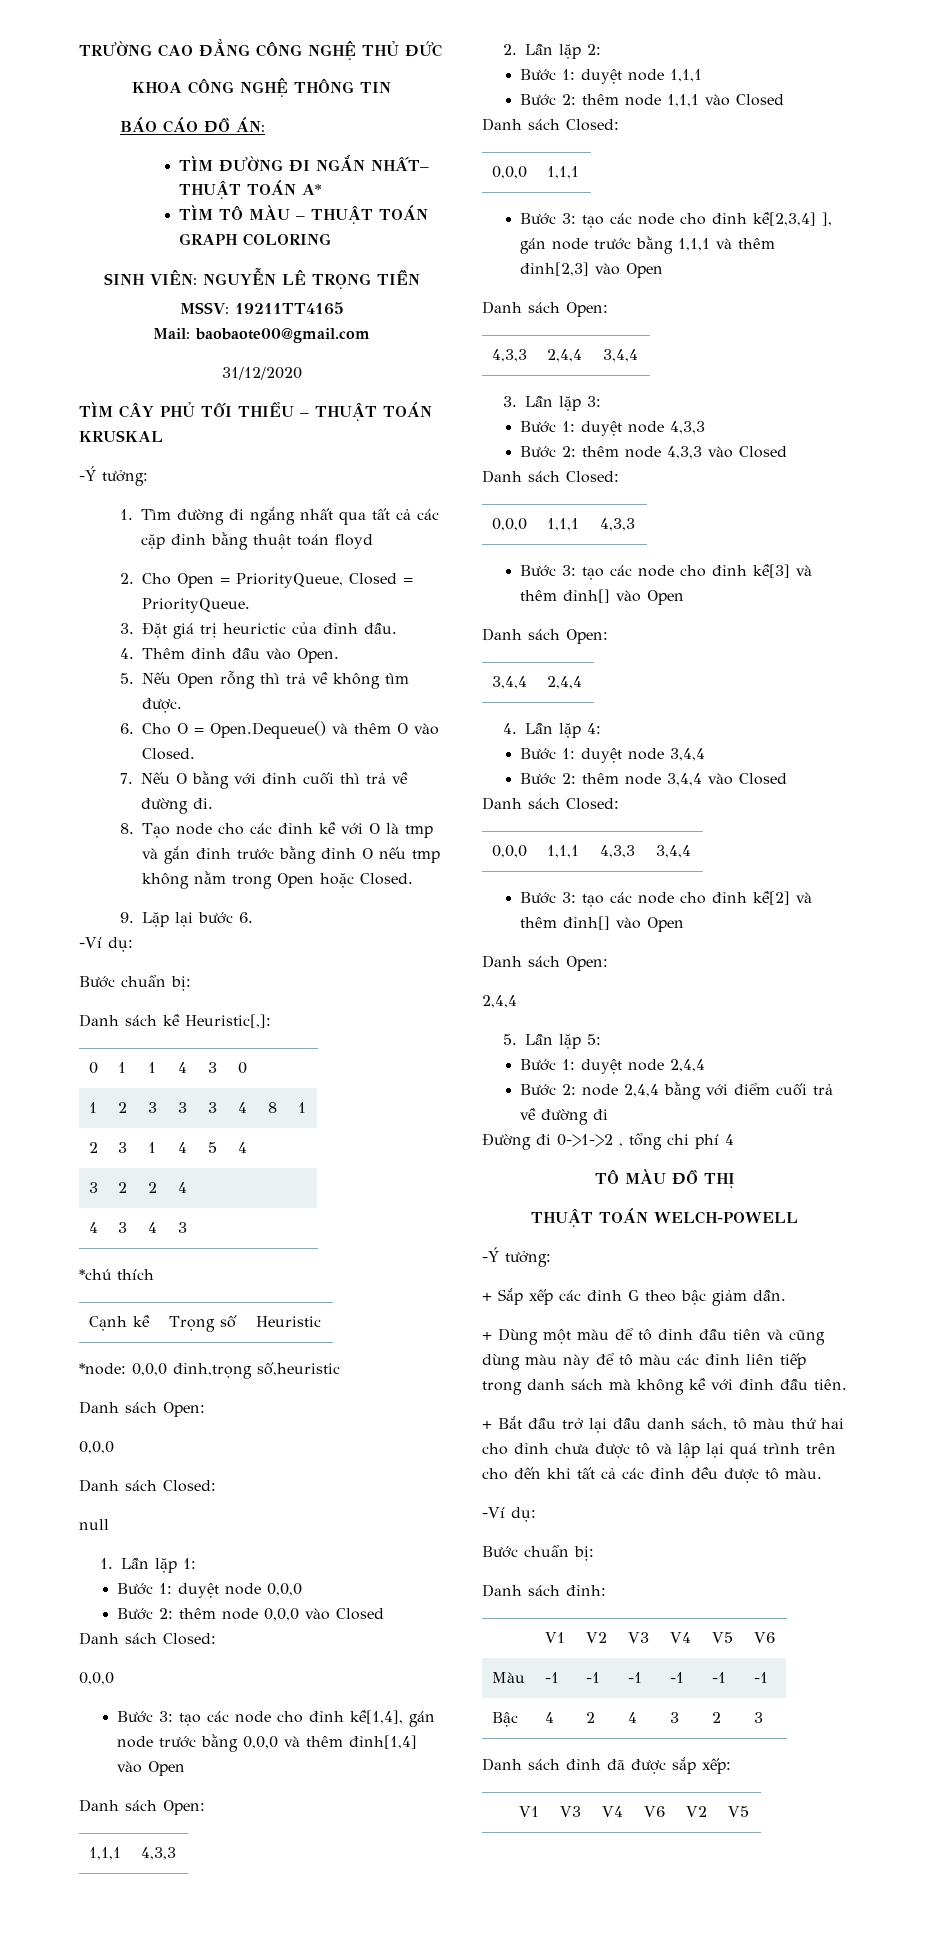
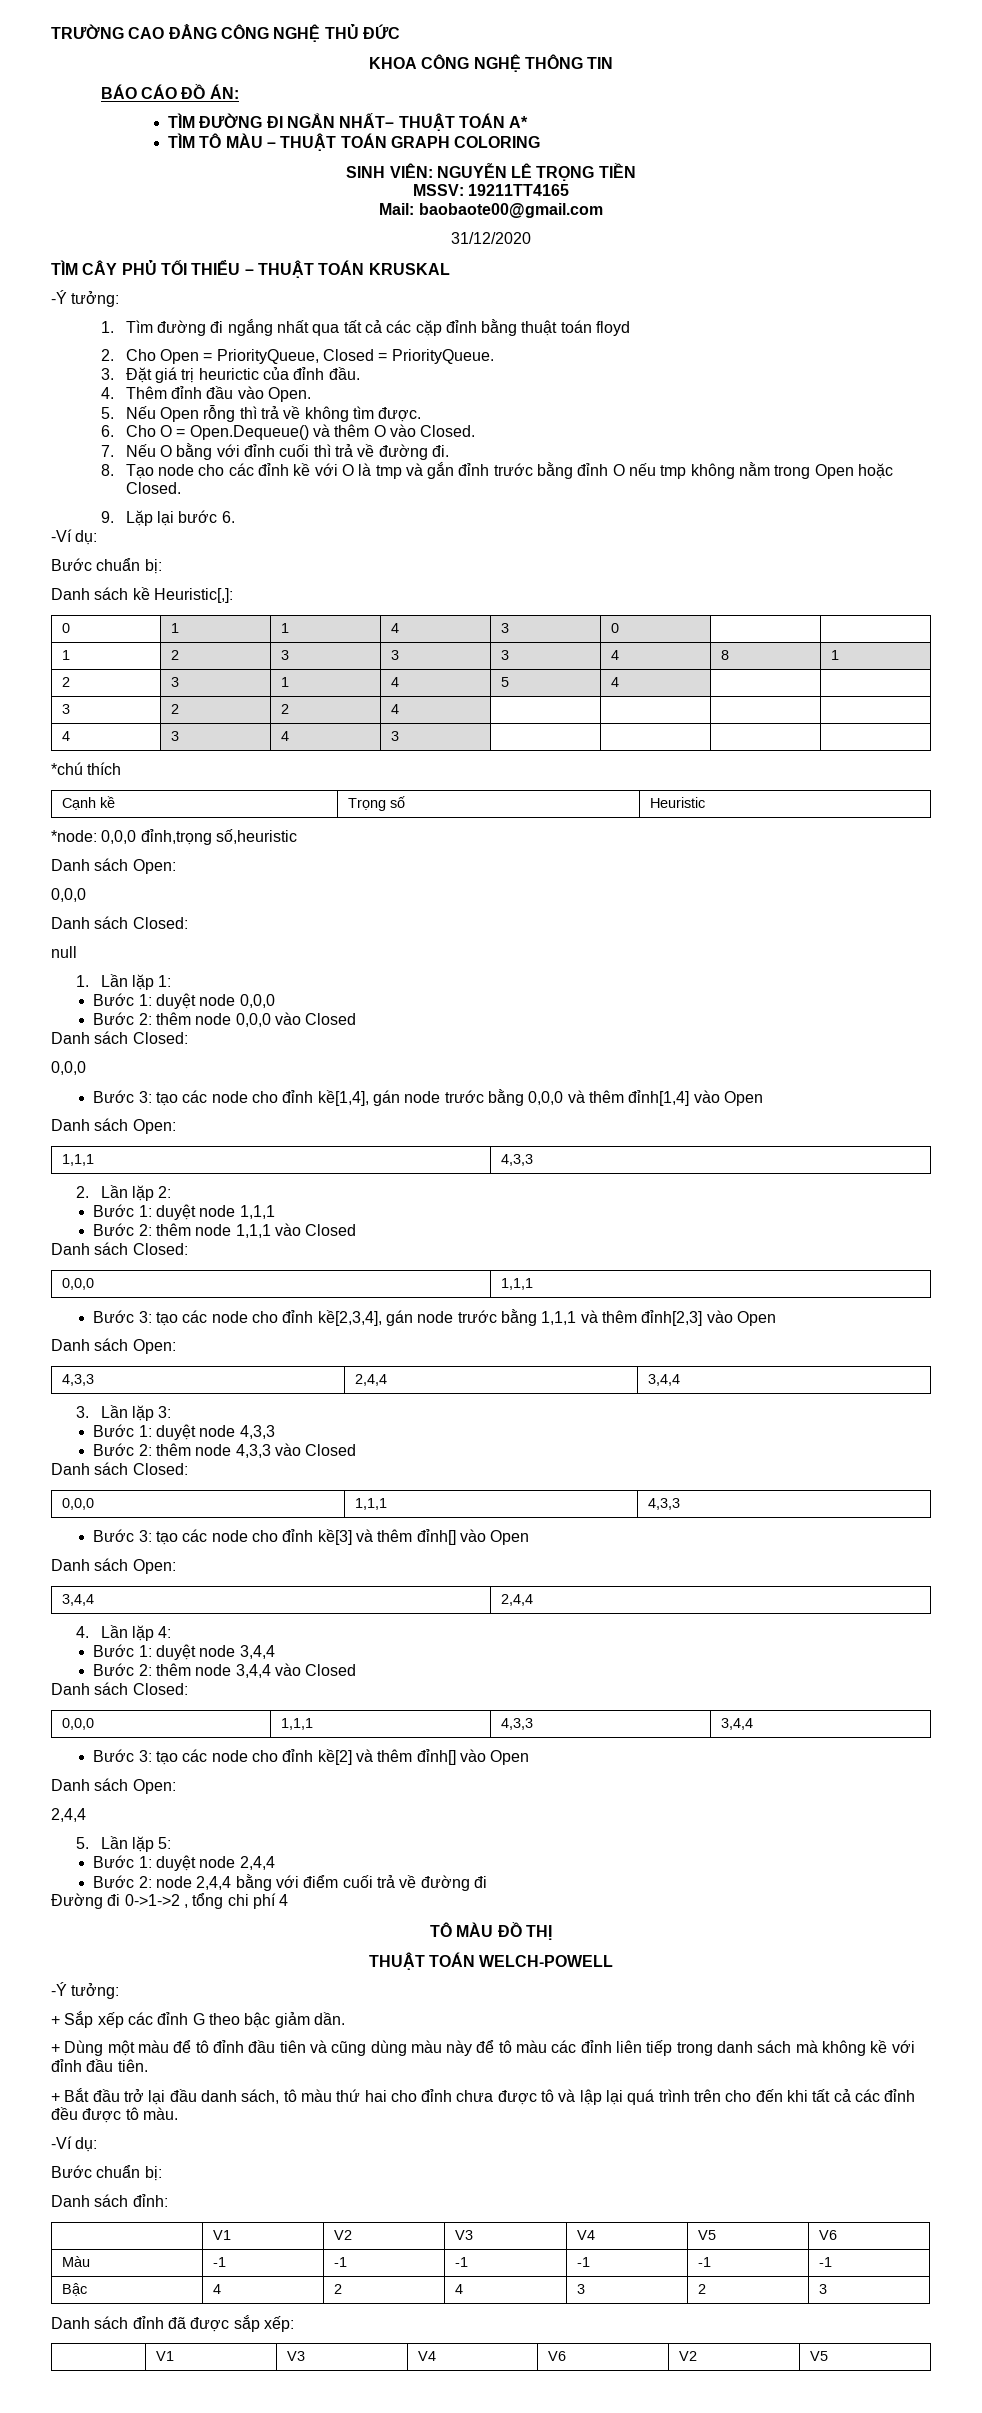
- Bước 3: tạo các node cho đỉnh kề[2,3,4] ], gán node trước bằng 1,1,1 và thêm đỉnh[2,3] vào Open
+ Bước 3: tạo các node cho đỉnh kề[2,3,4], gán node trước bằng 1,1,1 và thêm đỉnh[2,3] vào Open

